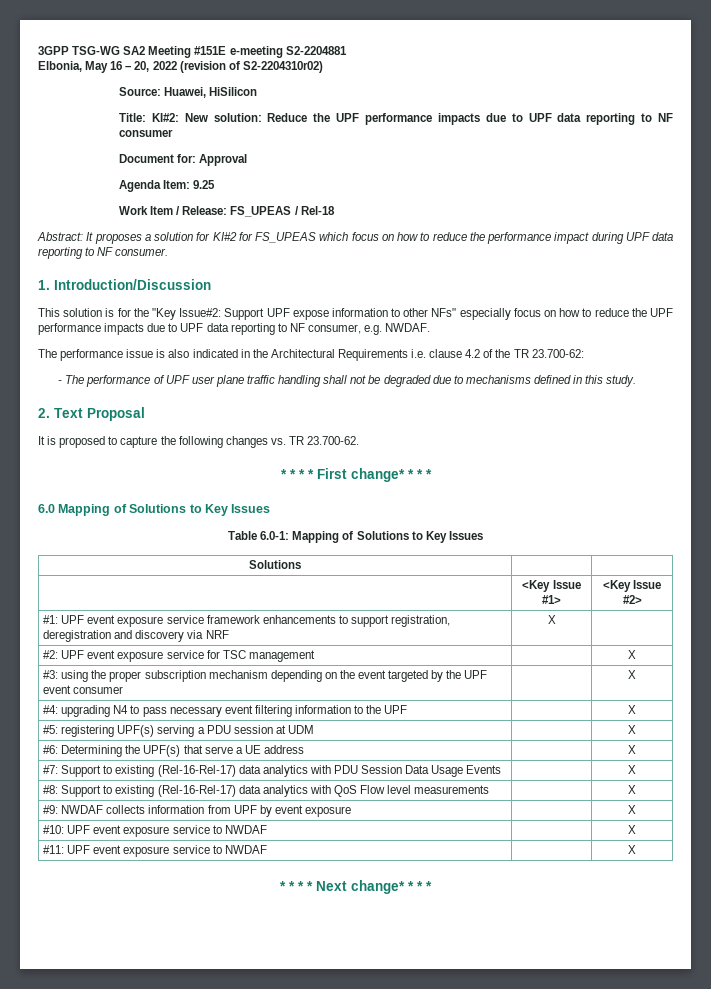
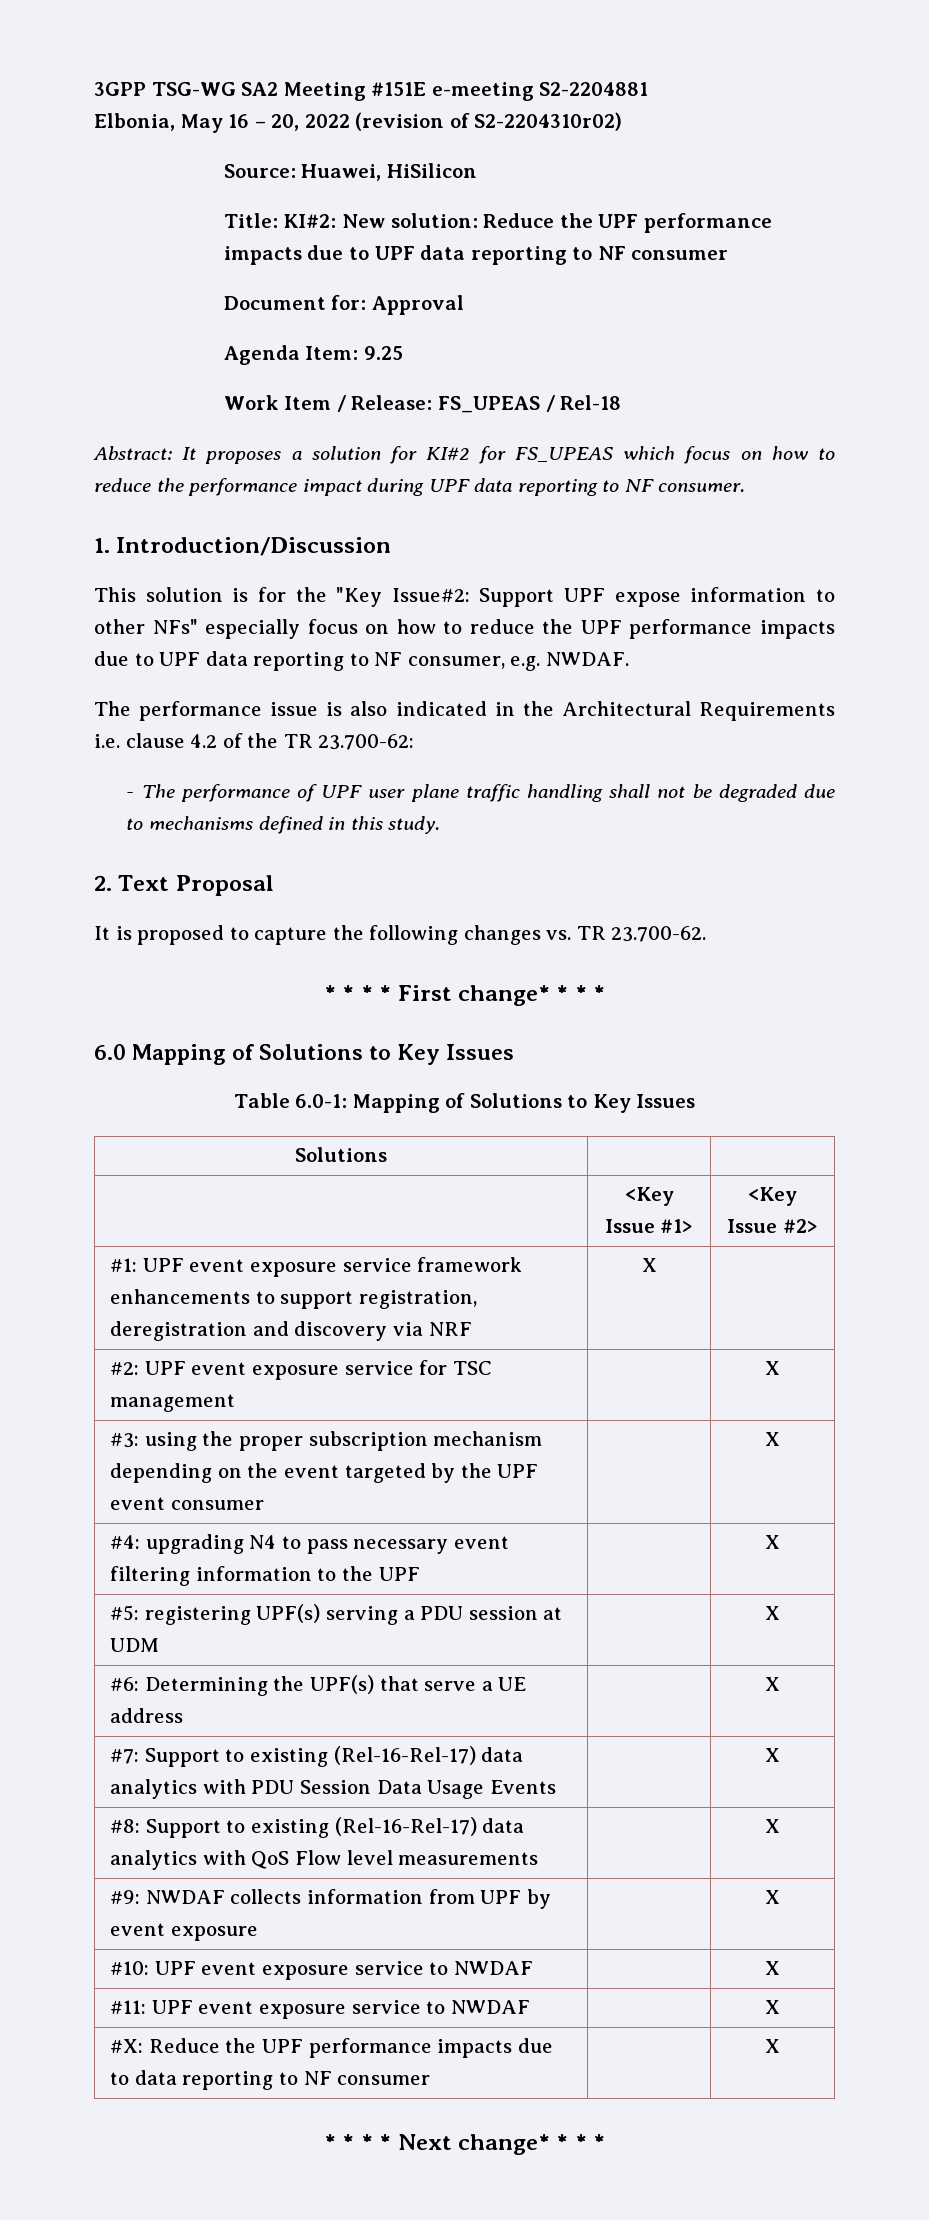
+ #X: Reduce the UPF performance impacts due to data reporting to NF consumer | | X

